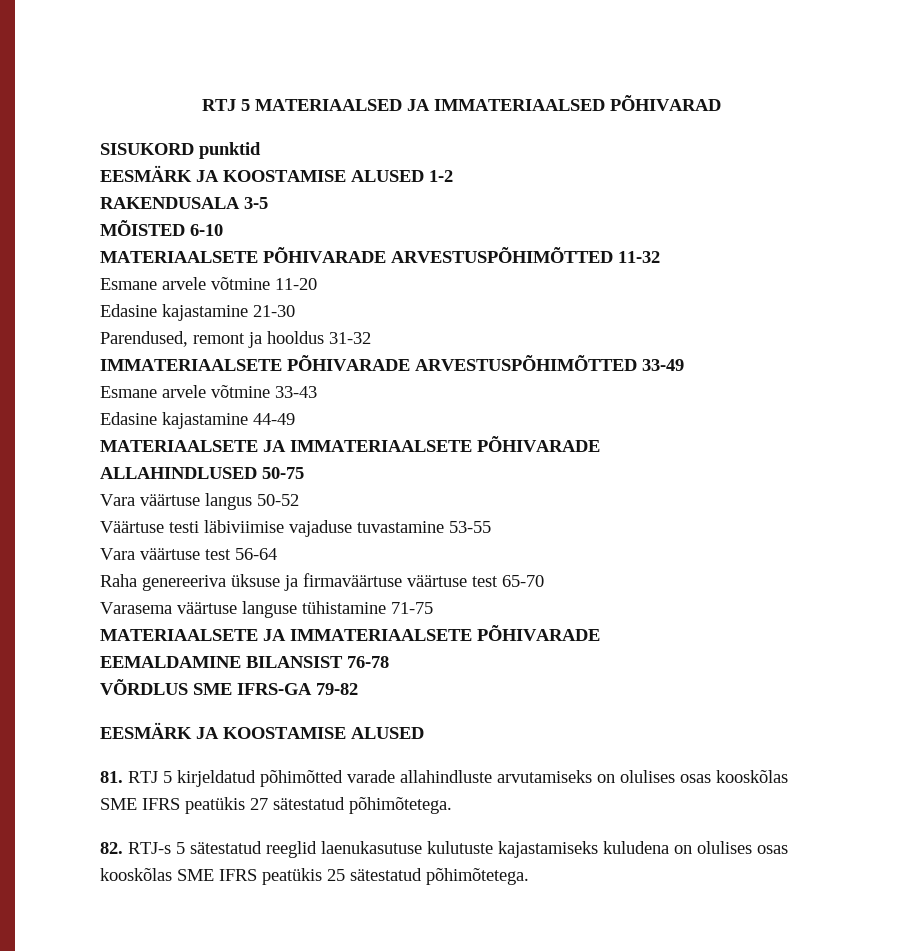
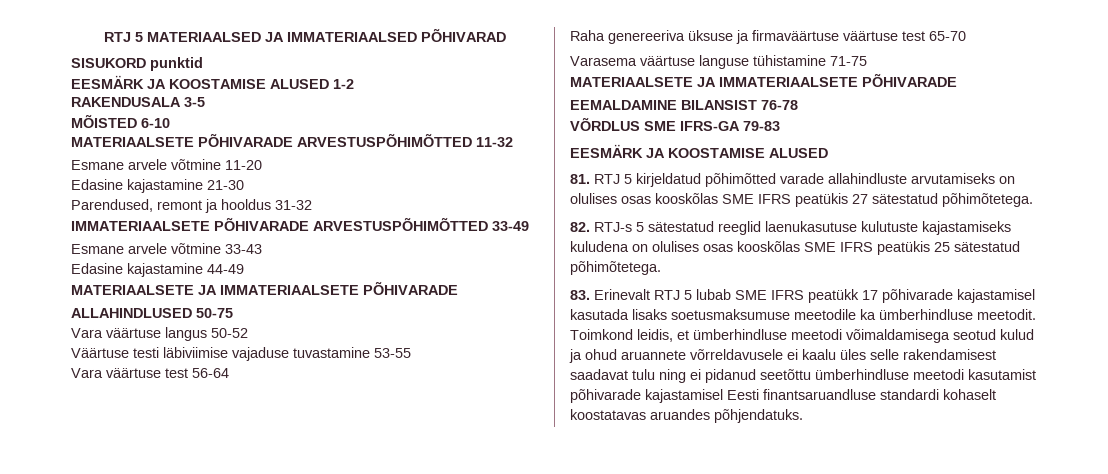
- VÕRDLUS SME IFRS-GA 79-82
+ VÕRDLUS SME IFRS-GA 79-83
+ 83. Erinevalt RTJ 5 lubab SME IFRS peatükk 17 põhivarade kajastamisel kasutada lisaks soetusmaksumuse meetodile ka ümberhindluse meetodit. Toimkond leidis, et ümberhindluse meetodi võimaldamisega seotud kulud ja ohud aruannete võrreldavusele ei kaalu üles selle rakendamisest saadavat tulu ning ei pidanud seetõttu ümberhindluse meetodi kasutamist põhivarade kajastamisel Eesti finantsaruandluse standardi kohaselt koostatavas aruandes põhjendatuks.

